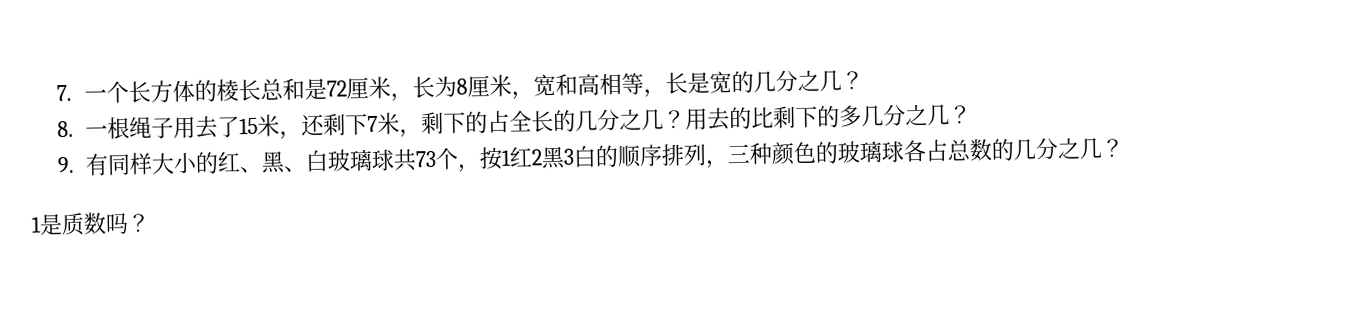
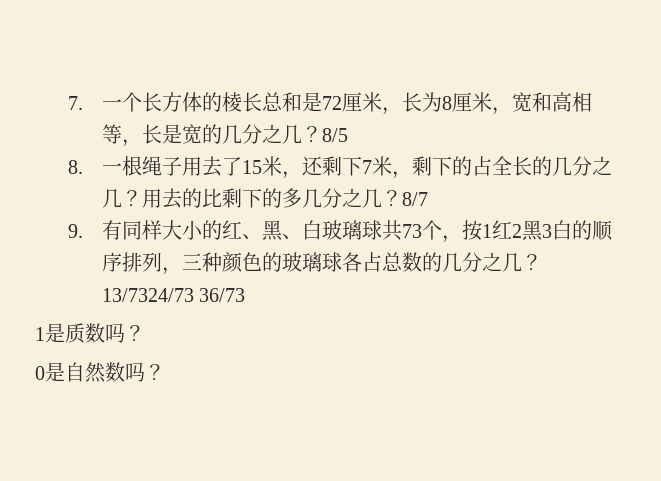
+ 8/5
+ 8/7
+ 13/7324/73 36/73
+ 0是自然数吗？

